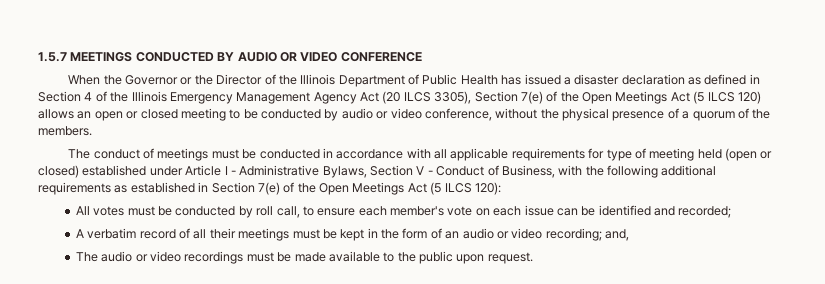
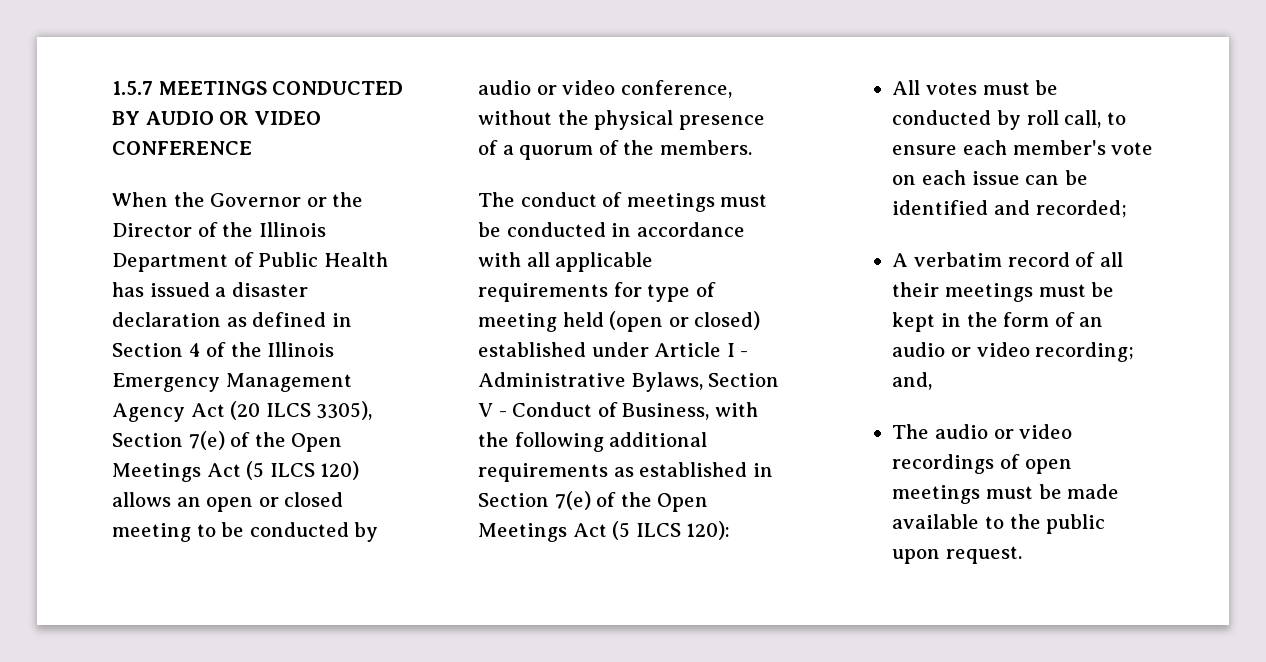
- The audio or video recordings must be made available to the public upon request.
+ The audio or video recordings of open meetings must be made available to the public upon request.

